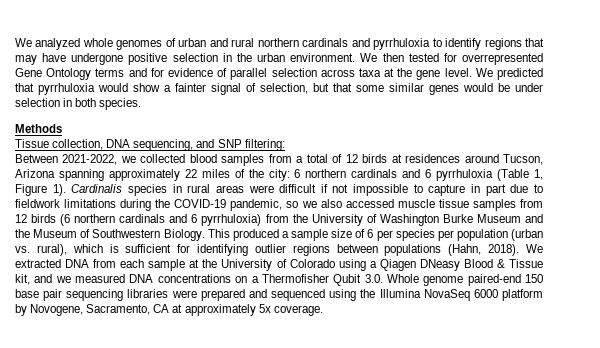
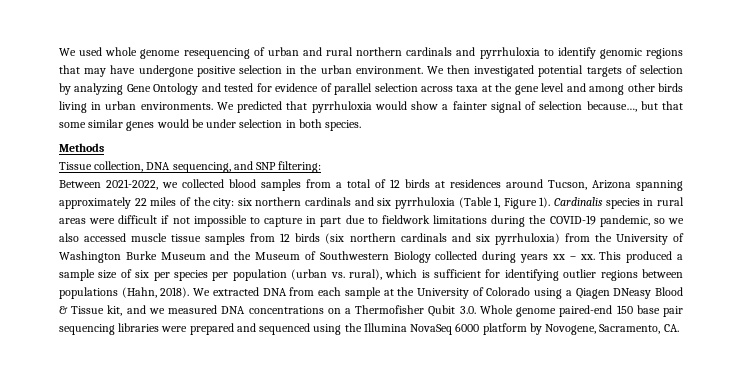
- We analyzed whole genomes of urban and rural northern cardinals and pyrrhuloxia to identify regions that may have undergone positive selection in the urban environment.
+ We used whole genome resequencing of urban and rural northern cardinals and pyrrhuloxia to identify genomic regions that may have undergone positive selection in the urban environment.
- We then tested for overrepresented Gene Ontology terms and for evidence of parallel selection across taxa at the gene level.
+ We then investigated potential targets of selection by analyzing Gene Ontology and tested for evidence of parallel selection across taxa at the gene level and among other birds living in urban environments.
- We predicted that pyrrhuloxia would show a fainter signal of selection, but that some similar genes would be under selection in both species.
+ We predicted that pyrrhuloxia would show a fainter signal of selection because…, but that some similar genes would be under selection in both species.
- Between 2021-2022, we collected blood samples from a total of 12 birds at residences around Tucson, Arizona spanning approximately 22 miles of the city: 6 northern cardinals and 6 pyrrhuloxia (Table 1, Figure 1).
+ Between 2021-2022, we collected blood samples from a total of 12 birds at residences around Tucson, Arizona spanning approximately 22 miles of the city: six northern cardinals and six pyrrhuloxia (Table 1, Figure 1).
- Cardinalis species in rural areas were difficult if not impossible to capture in part due to fieldwork limitations during the COVID-19 pandemic, so we also accessed muscle tissue samples from 12 birds (6 northern cardinals and 6 pyrrhuloxia) from the University of Washington Burke Museum and the Museum of Southwestern Biology.
+ Cardinalis species in rural areas were difficult if not impossible to capture in part due to fieldwork limitations during the COVID-19 pandemic, so we also accessed muscle tissue samples from 12 birds (six northern cardinals and six pyrrhuloxia) from the University of Washington Burke Museum and the Museum of Southwestern Biology collected during years xx – xx.
- This produced a sample size of 6 per species per population (urban vs. rural), which is sufficient for identifying outlier regions between populations (Hahn, 2018).
+ This produced a sample size of six per species per population (urban vs. rural), which is sufficient for identifying outlier regions between populations (Hahn, 2018).
- We extracted DNA from each sample at the University of Colorado using a Qiagen DNeasy Blood & Tissue kit, and we measured DNA concentrations on a Thermofisher Qubit 3.0. Whole genome paired-end 150 base pair sequencing libraries were prepared and sequenced using the Illumina NovaSeq 6000 platform by Novogene, Sacramento, CA at approximately 5x coverage.
+ We extracted DNA from each sample at the University of Colorado using a Qiagen DNeasy Blood & Tissue kit, and we measured DNA concentrations on a Thermofisher Qubit 3.0. Whole genome paired-end 150 base pair sequencing libraries were prepared and sequenced using the Illumina NovaSeq 6000 platform by Novogene, Sacramento, CA.

